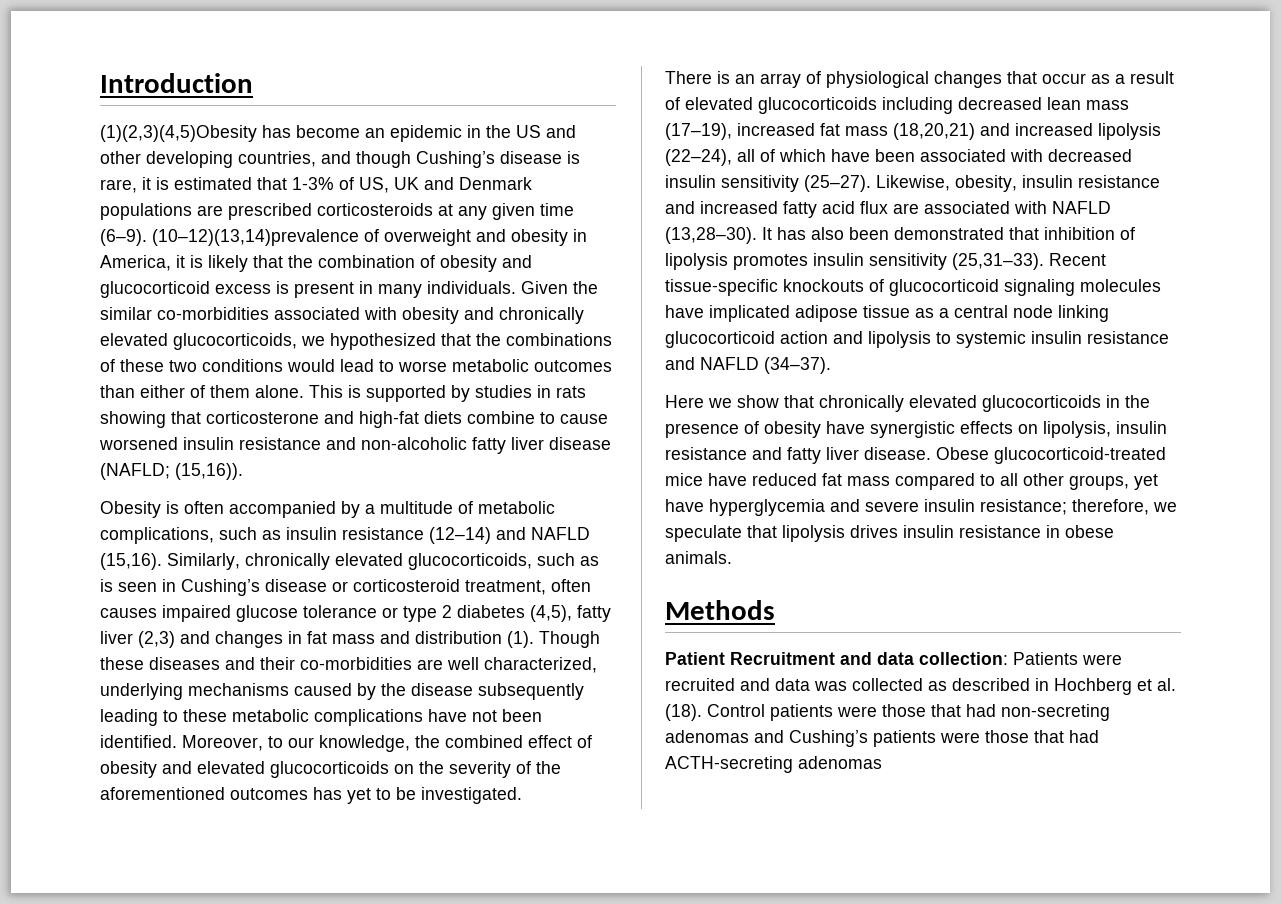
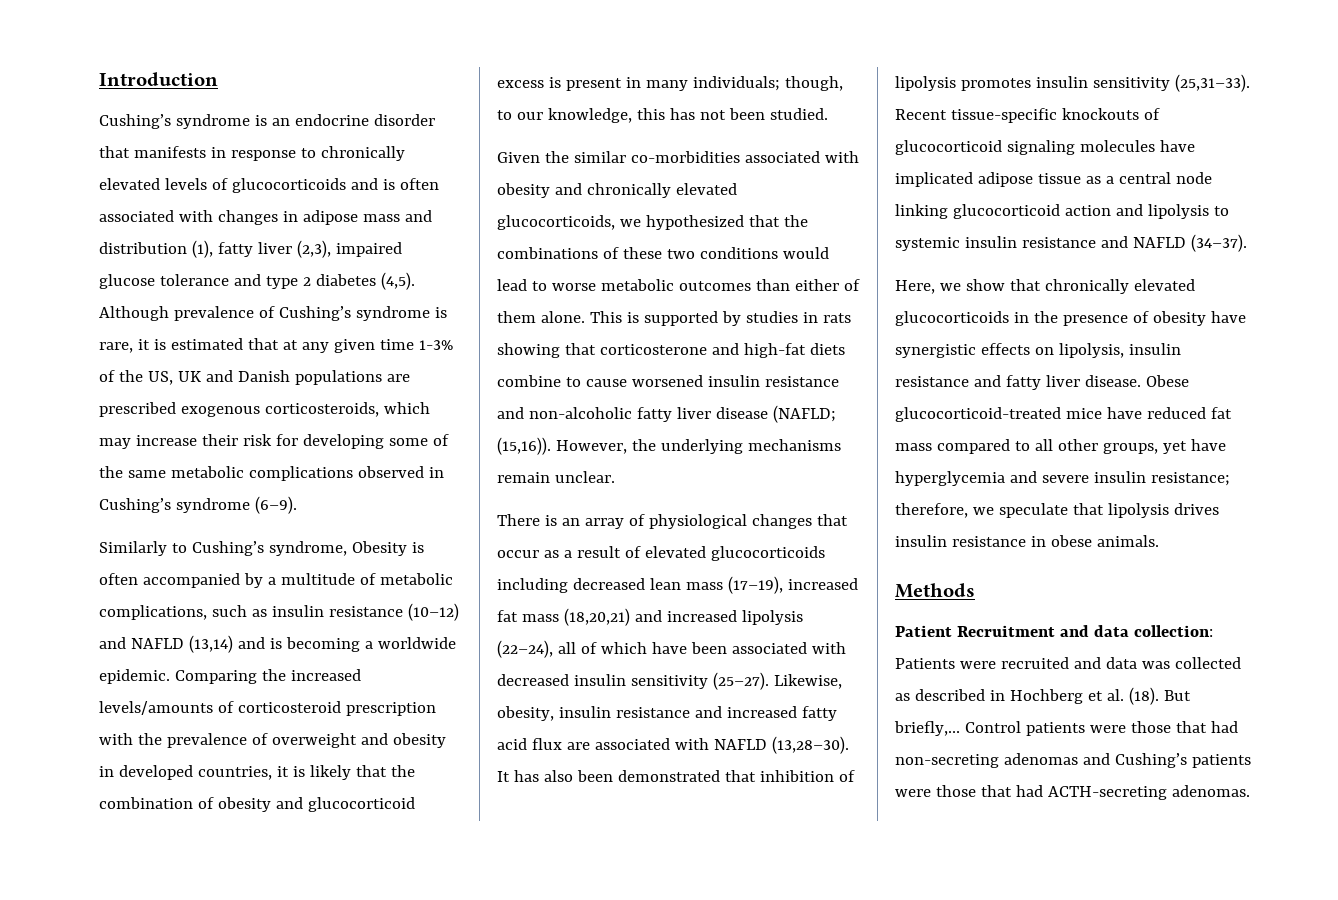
- (1)(2,3)(4,5)Obesity has become an epidemic in the US and other developing countries, and though Cushing’s disease is rare, it is estimated that 1-3% of US, UK and Denmark populations are prescribed corticosteroids at any given time (6–9). (10–12)(13,14)prevalence of overweight and obesity in America, it is likely that the combination of obesity and glucocorticoid excess is present in many individuals. Given the similar co-morbidities associated with obesity and chronically elevated glucocorticoids, we hypothesized that the combinations of these two conditions would lead to worse metabolic outcomes than either of them alone.
+ Cushing’s syndrome is an endocrine disorder that manifests in response to chronically elevated levels of glucocorticoids and is often associated with changes in adipose mass and distribution (1), fatty liver (2,3), impaired glucose tolerance and type 2 diabetes (4,5). Although prevalence of Cushing’s syndrome is rare, it is estimated that at any given time 1-3% of the US, UK and Danish populations are prescribed exogenous corticosteroids, which may increase their risk for developing some of the same metabolic complications observed in Cushing’s syndrome (6–9).
+ Similarly to Cushing’s syndrome, Obesity is often accompanied by a multitude of metabolic complications, such as insulin resistance (10–12) and NAFLD (13,14) and is becoming a worldwide epidemic. Comparing the increased levels/amounts of corticosteroid prescription with the prevalence of overweight and obesity in developed countries, it is likely that the combination of obesity and glucocorticoid excess is present in many individuals; though, to our knowledge, this has not been studied.
+ Given the similar co-morbidities associated with obesity and chronically elevated glucocorticoids, we hypothesized that the combinations of these two conditions would lead to worse metabolic outcomes than either of them alone.
- This is supported by studies in rats showing that corticosterone and high-fat diets combine to cause worsened insulin resistance and non-alcoholic fatty liver disease (NAFLD; (15,16)).
- Obesity is often accompanied by a multitude of metabolic complications, such as insulin resistance (12–14) and NAFLD (15,16). Similarly, chronically elevated glucocorticoids, such as is seen in Cushing’s disease or corticosteroid treatment, often causes impaired glucose tolerance or type 2 diabetes (4,5), fatty liver (2,3) and changes in fat mass and distribution (1). Though these diseases and their co-morbidities are well characterized, underlying mechanisms caused by the disease subsequently leading to these metabolic complications have not been identified. Moreover, to our knowledge, the combined effect of obesity and elevated glucocorticoids on the severity of the aforementioned outcomes has yet to be investigated.
+ This is supported by studies in rats showing that corticosterone and high-fat diets combine to cause worsened insulin resistance and non-alcoholic fatty liver disease (NAFLD; (15,16)). However, the underlying mechanisms remain unclear.
- Here we show that chronically elevated glucocorticoids in the presence of obesity have synergistic effects on lipolysis, insulin resistance and fatty liver disease.
+ Here, we show that chronically elevated glucocorticoids in the presence of obesity have synergistic effects on lipolysis, insulin resistance and fatty liver disease.
+ But briefly,…
- Control patients were those that had non-secreting adenomas and Cushing’s patients were those that had ACTH-secreting adenomas
+ Control patients were those that had non-secreting adenomas and Cushing’s patients were those that had ACTH-secreting adenomas.

